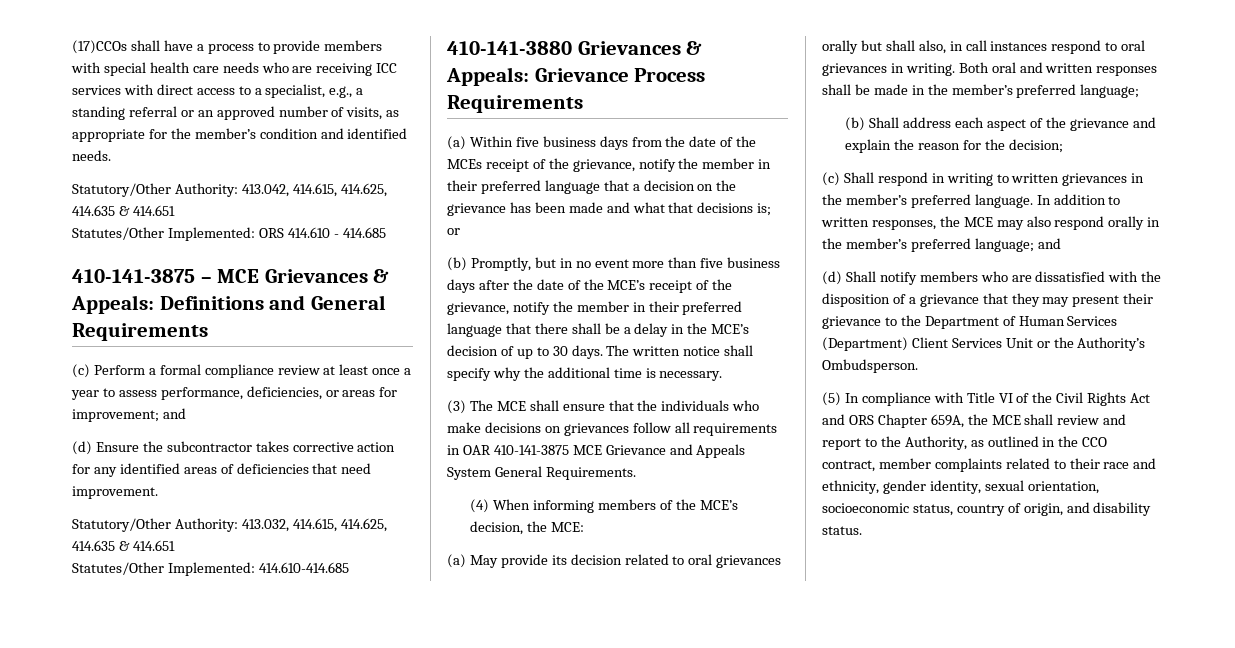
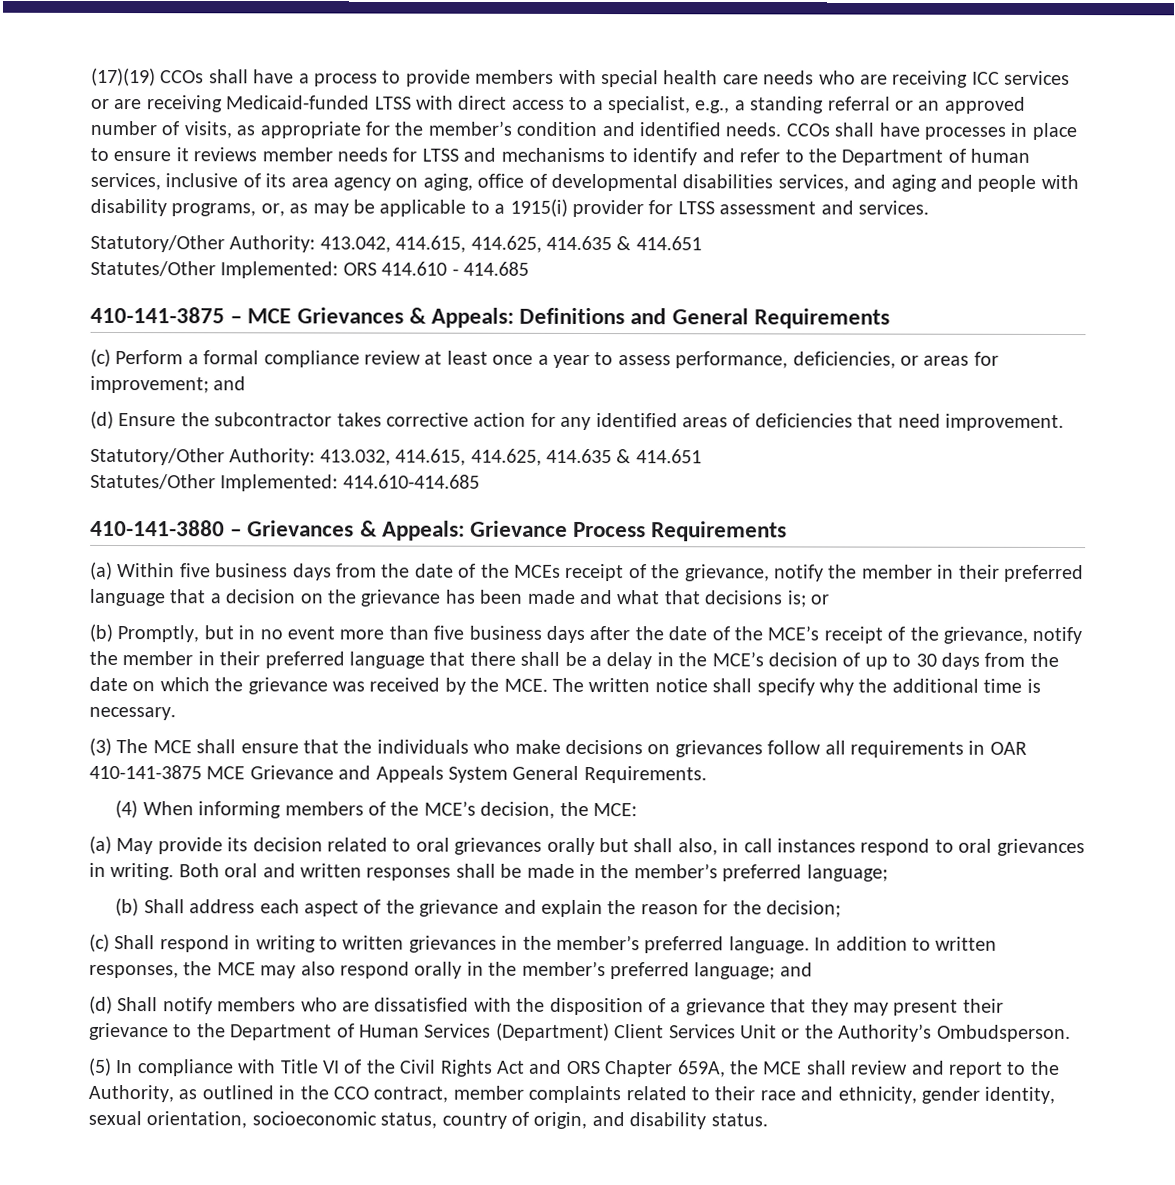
- (17)CCOs shall have a process to provide members with special health care needs who are receiving ICC services with direct access to a specialist, e.g., a standing referral or an approved number of visits, as appropriate for the member’s condition and identified needs.
+ (17)(19) CCOs shall have a process to provide members with special health care needs who are receiving ICC services or are receiving Medicaid-funded LTSS with direct access to a specialist, e.g., a standing referral or an approved number of visits, as appropriate for the member’s condition and identified needs. CCOs shall have processes in place to ensure it reviews member needs for LTSS and mechanisms to identify and refer to the Department of human services, inclusive of its area agency on aging, office of developmental disabilities services, and aging and people with disability programs, or, as may be applicable to a 1915(i) provider for LTSS assessment and services.
- 410-141-3880 Grievances & Appeals: Grievance Process Requirements
+ 410-141-3880 – Grievances & Appeals: Grievance Process Requirements
- (b) Promptly, but in no event more than five business days after the date of the MCE’s receipt of the grievance, notify the member in their preferred language that there shall be a delay in the MCE’s decision of up to 30 days. The written notice shall specify why the additional time is necessary.
+ (b) Promptly, but in no event more than five business days after the date of the MCE’s receipt of the grievance, notify the member in their preferred language that there shall be a delay in the MCE’s decision of up to 30 days from the date on which the grievance was received by the MCE. The written notice shall specify why the additional time is necessary.

